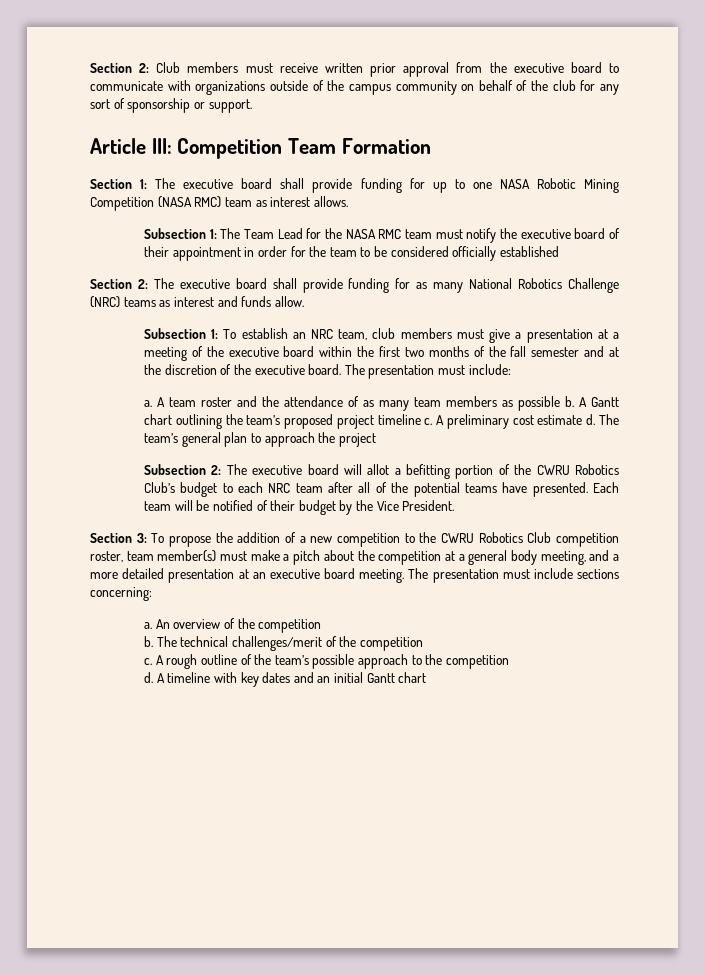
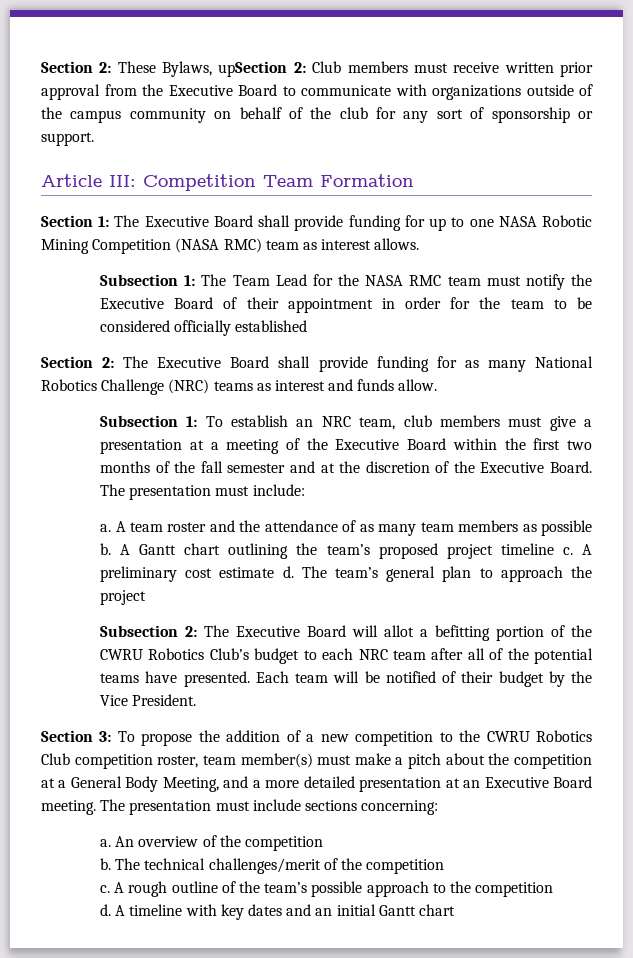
- Section 2: Club members must receive written prior approval from the executive board to communicate with organizations outside of the campus community on behalf of the club for any sort of sponsorship or support.
+ Section 2: These Bylaws, upSection 2: Club members must receive written prior approval from the Executive Board to communicate with organizations outside of the campus community on behalf of the club for any sort of sponsorship or support.
- Section 1: The executive board shall provide funding for up to one NASA Robotic Mining Competition (NASA RMC) team as interest allows.
+ Section 1: The Executive Board shall provide funding for up to one NASA Robotic Mining Competition (NASA RMC) team as interest allows.
- Subsection 1: The Team Lead for the NASA RMC team must notify the executive board of their appointment in order for the team to be considered officially established
+ Subsection 1: The Team Lead for the NASA RMC team must notify the Executive Board of their appointment in order for the team to be considered officially established
- Section 2: The executive board shall provide funding for as many National Robotics Challenge (NRC) teams as interest and funds allow.
+ Section 2: The Executive Board shall provide funding for as many National Robotics Challenge (NRC) teams as interest and funds allow.
- Subsection 1: To establish an NRC team, club members must give a presentation at a meeting of the executive board within the first two months of the fall semester and at the discretion of the executive board.
+ Subsection 1: To establish an NRC team, club members must give a presentation at a meeting of the Executive Board within the first two months of the fall semester and at the discretion of the Executive Board.
- Subsection 2: The executive board will allot a befitting portion of the CWRU Robotics Club’s budget to each NRC team after all of the potential teams have presented.
+ Subsection 2: The Executive Board will allot a befitting portion of the CWRU Robotics Club’s budget to each NRC team after all of the potential teams have presented.
- Section 3: To propose the addition of a new competition to the CWRU Robotics Club competition roster, team member(s) must make a pitch about the competition at a general body meeting, and a more detailed presentation at an executive board meeting.
+ Section 3: To propose the addition of a new competition to the CWRU Robotics Club competition roster, team member(s) must make a pitch about the competition at a General Body Meeting, and a more detailed presentation at an Executive Board meeting.

